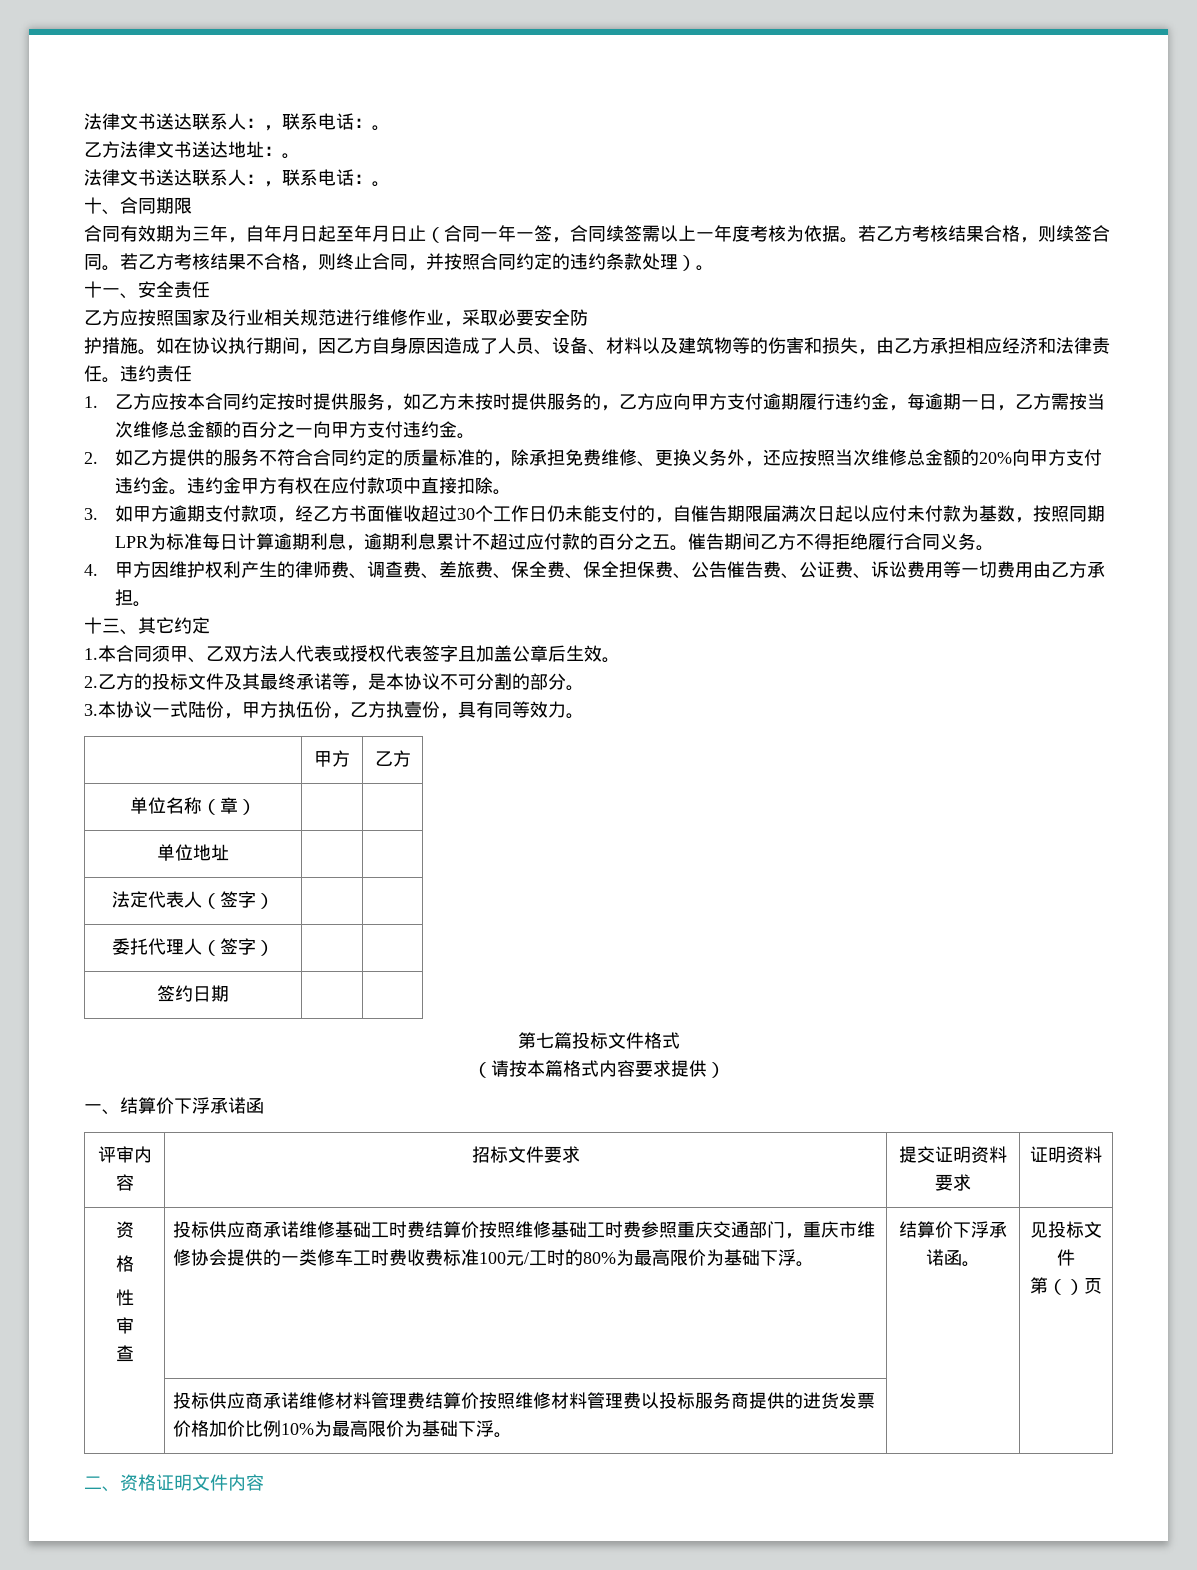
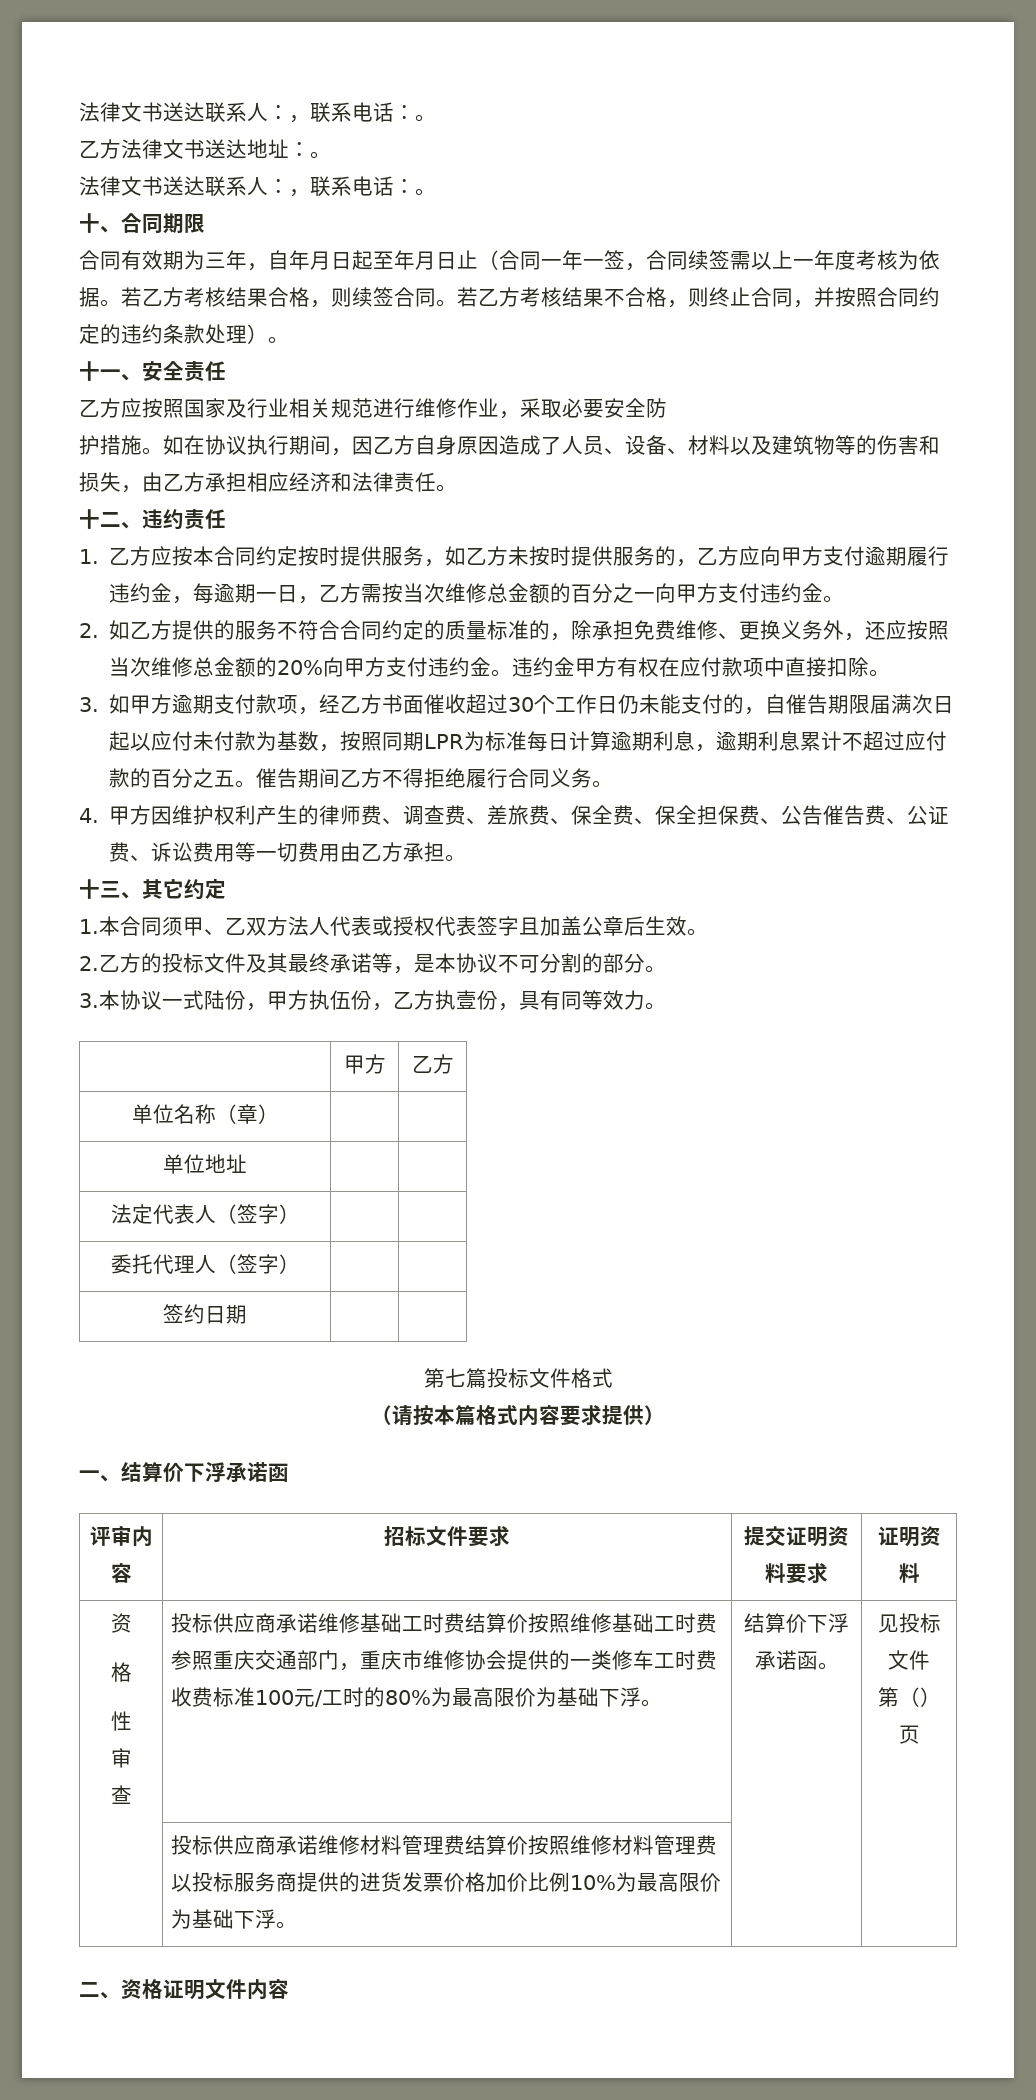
- 如在协议执行期间，因乙方自身原因造成了人员、设备、材料以及建筑物等的伤害和损失，由乙方承担相应经济和法律责任。违约责任
+ 如在协议执行期间，因乙方自身原因造成了人员、设备、材料以及建筑物等的伤害和损失，由乙方承担相应经济和法律责任。
+ 十二、违约责任

